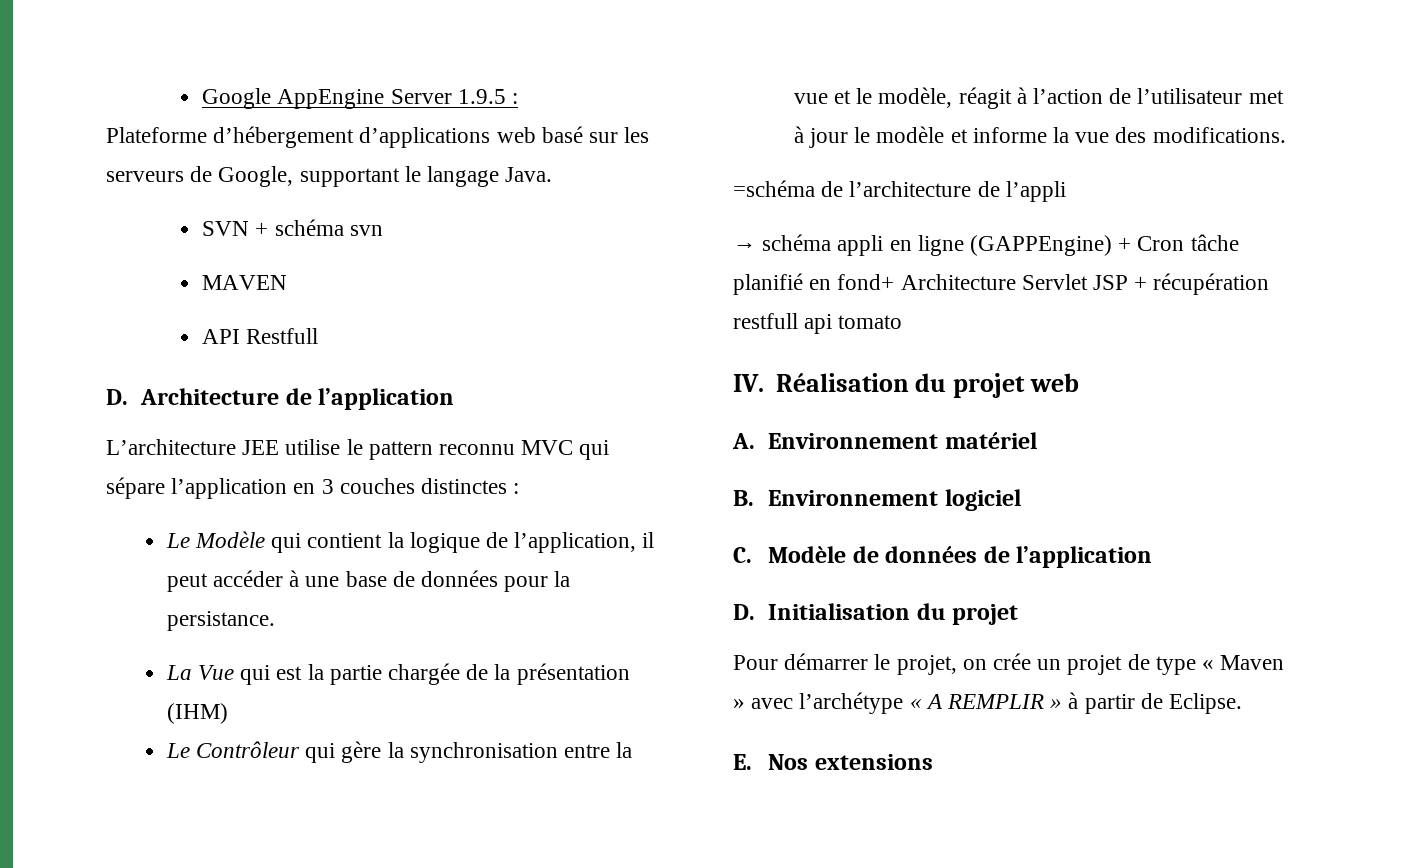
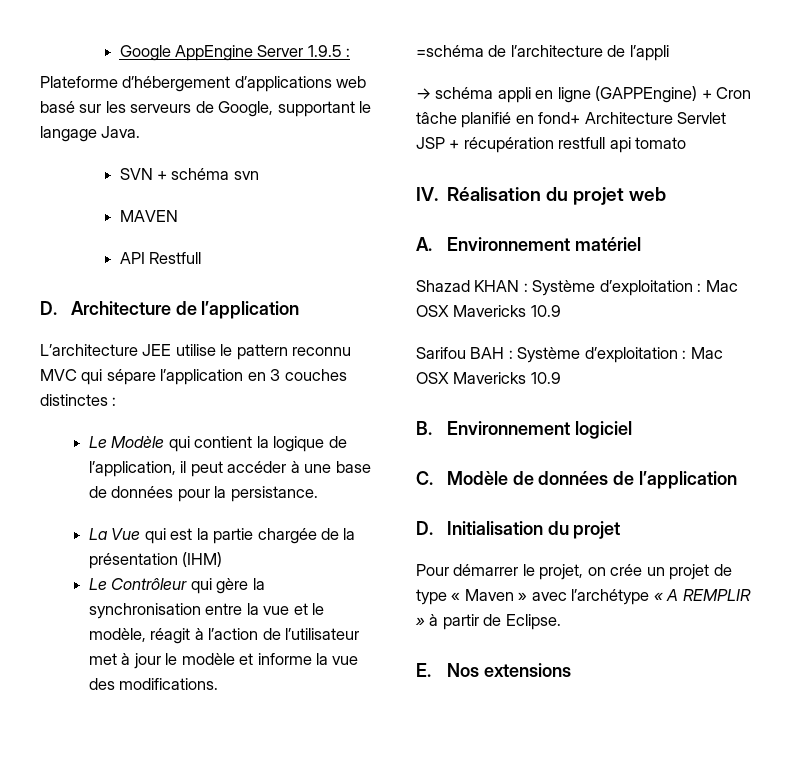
+ Shazad KHAN : Système d’exploitation : Mac OSX Mavericks 10.9
+ Sarifou BAH : Système d’exploitation : Mac OSX Mavericks 10.9

